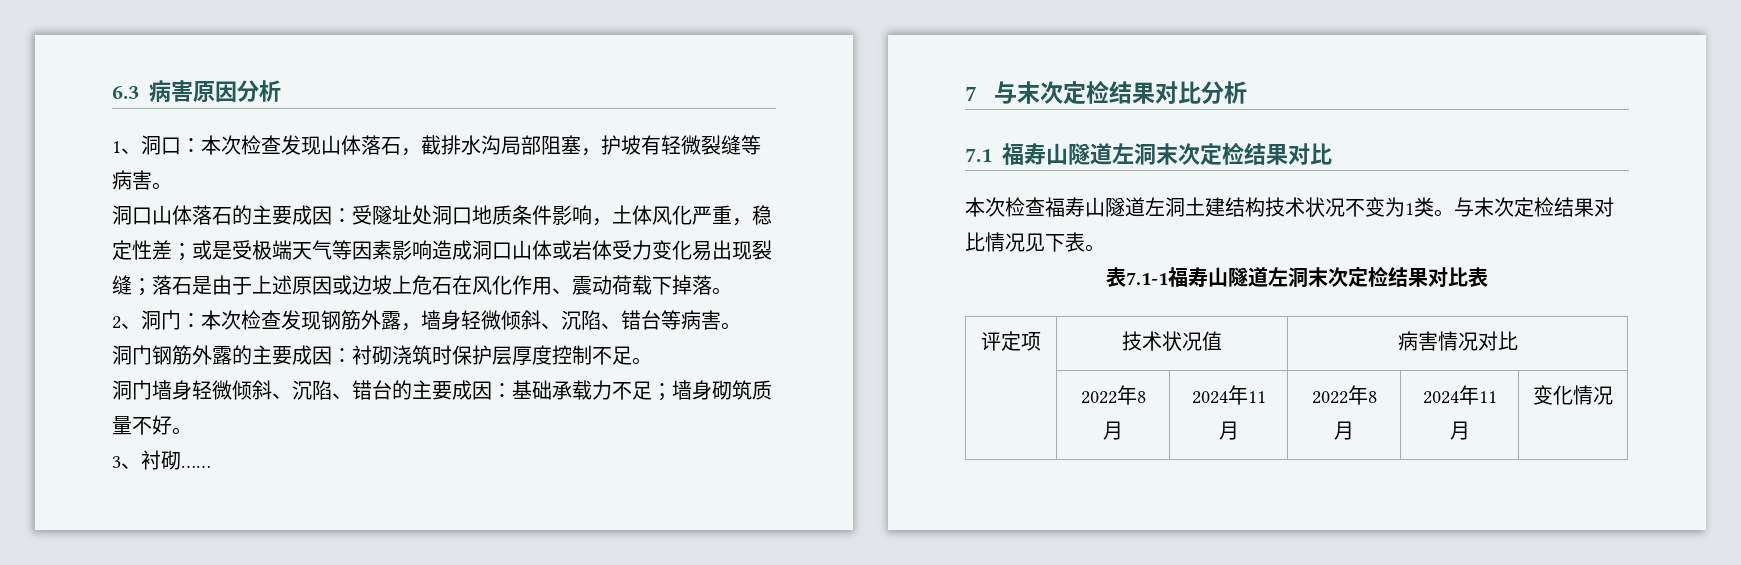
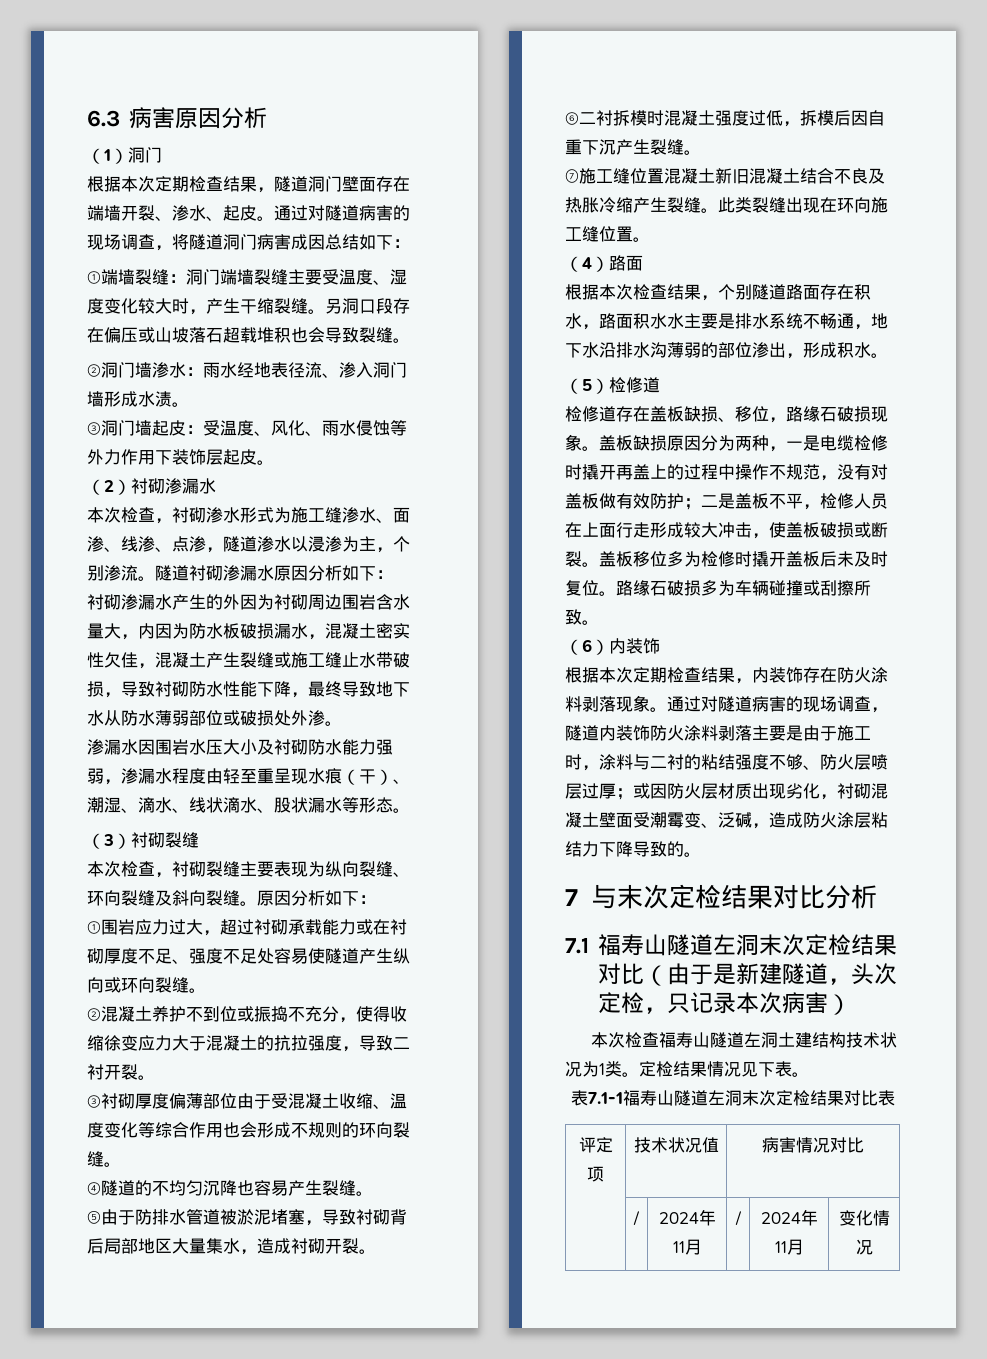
- 1、洞口：本次检查发现山体落石，截排水沟局部阻塞，护坡有轻微裂缝等病害。
- 洞口山体落石的主要成因：受隧址处洞口地质条件影响，土体风化严重，稳定性差；或是受极端天气等因素影响造成洞口山体或岩体受力变化易出现裂缝；落石是由于上述原因或边坡上危石在风化作用、震动荷载下掉落。
- 2、洞门：本次检查发现钢筋外露，墙身轻微倾斜、沉陷、错台等病害。
- 洞门钢筋外露的主要成因：衬砌浇筑时保护层厚度控制不足。
- 洞门墙身轻微倾斜、沉陷、错台的主要成因：基础承载力不足；墙身砌筑质量不好。
- 3、衬砌……
+ （1）洞门
+ 根据本次定期检查结果，隧道洞门壁面存在端墙开裂、渗水、起皮。通过对隧道病害的现场调查，将隧道洞门病害成因总结如下：
+ ①端墙裂缝：洞门端墙裂缝主要受温度、湿度变化较大时，产生干缩裂缝。另洞口段存在偏压或山坡落石超载堆积也会导致裂缝。
+ ②洞门墙渗水：雨水经地表径流、渗入洞门墙形成水渍。
+ ③洞门墙起皮：受温度、风化、雨水侵蚀等外力作用下装饰层起皮。
+ （2）衬砌渗漏水
+ 本次检查，衬砌渗水形式为施工缝渗水、面渗、线渗、点渗，隧道渗水以浸渗为主，个别渗流。隧道衬砌渗漏水原因分析如下：
+ 衬砌渗漏水产生的外因为衬砌周边围岩含水量大，内因为防水板破损漏水，混凝土密实性欠佳，混凝土产生裂缝或施工缝止水带破损，导致衬砌防水性能下降，最终导致地下水从防水薄弱部位或破损处外渗。
+ 渗漏水因围岩水压大小及衬砌防水能力强弱，渗漏水程度由轻至重呈现水痕（干）、潮湿、滴水、线状滴水、股状漏水等形态。
+ （3）衬砌裂缝
+ 本次检查，衬砌裂缝主要表现为纵向裂缝、环向裂缝及斜向裂缝。原因分析如下：
+ ①围岩应力过大，超过衬砌承载能力或在衬砌厚度不足、强度不足处容易使隧道产生纵向或环向裂缝。
+ ②混凝土养护不到位或振捣不充分，使得收缩徐变应力大于混凝土的抗拉强度，导致二衬开裂。
+ ③衬砌厚度偏薄部位由于受混凝土收缩、温度变化等综合作用也会形成不规则的环向裂缝。
+ ④隧道的不均匀沉降也容易产生裂缝。
+ ⑤由于防排水管道被淤泥堵塞，导致衬砌背后局部地区大量集水，造成衬砌开裂。
+ ⑥二衬拆模时混凝土强度过低，拆模后因自重下沉产生裂缝。
+ ⑦施工缝位置混凝土新旧混凝土结合不良及热胀冷缩产生裂缝。此类裂缝出现在环向施工缝位置。
+ （4）路面
+ 根据本次检查结果，个别隧道路面存在积水，路面积水水主要是排水系统不畅通，地下水沿排水沟薄弱的部位渗出，形成积水。
+ （5）检修道
+ 检修道存在盖板缺损、移位，路缘石破损现象。盖板缺损原因分为两种，一是电缆检修时撬开再盖上的过程中操作不规范，没有对盖板做有效防护；二是盖板不平，检修人员在上面行走形成较大冲击，使盖板破损或断裂。盖板移位多为检修时撬开盖板后未及时复位。路缘石破损多为车辆碰撞或刮擦所致。
+ （6）内装饰
+ 根据本次定期检查结果，内装饰存在防火涂料剥落现象。通过对隧道病害的现场调查，隧道内装饰防火涂料剥落主要是由于施工时，涂料与二衬的粘结强度不够、防火层喷层过厚；或因防火层材质出现劣化，衬砌混凝土壁面受潮霉变、泛碱，造成防火涂层粘结力下降导致的。
- 7.1福寿山隧道左洞末次定检结果对比
+ 7.1福寿山隧道左洞末次定检结果对比（由于是新建隧道，头次定检，只记录本次病害）
- 本次检查福寿山隧道左洞土建结构技术状况不变为1类。
+ 本次检查福寿山隧道左洞土建结构技术状况为1类。
- 与末次定检结果对比情况见下表。
+ 定检结果情况见下表。
- | 2022年8月 | 2024年11月 | 2022年8月 | 2024年11月 | 变化情况
+ | / | 2024年11月 | / | 2024年11月 | 变化情况

